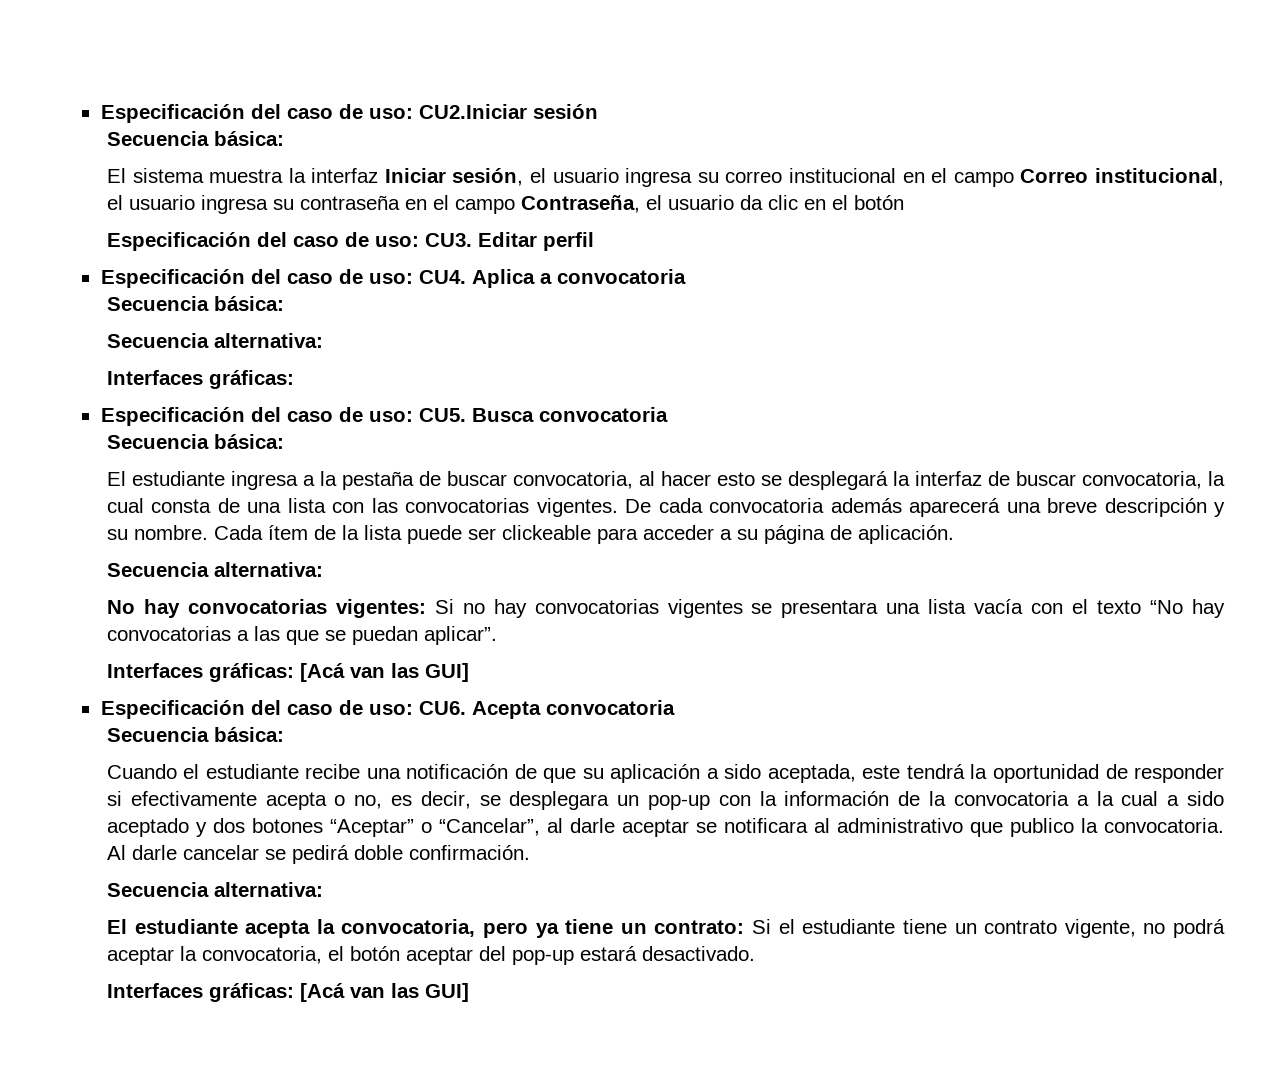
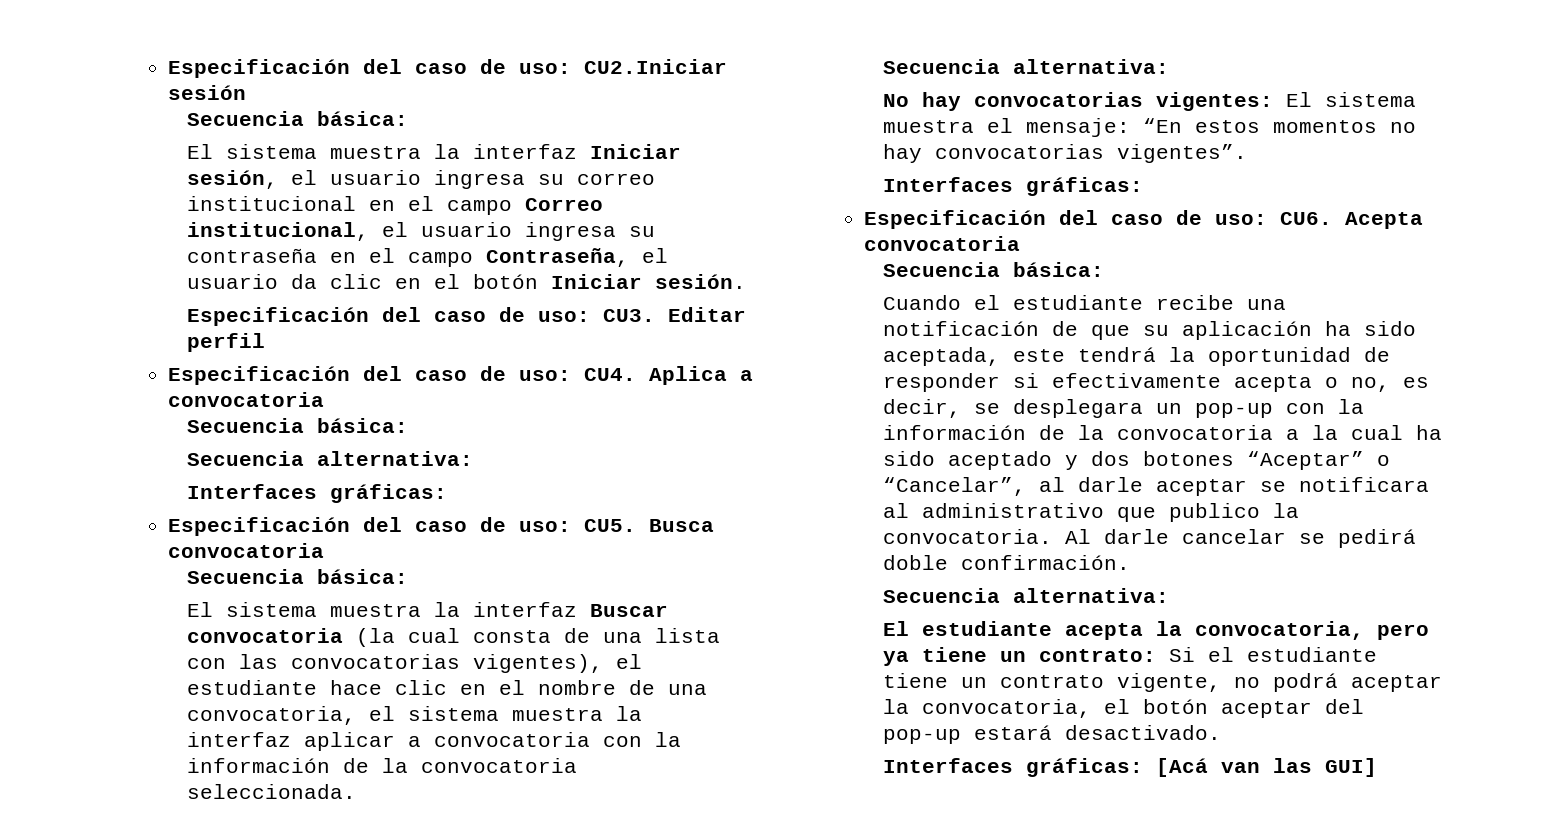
- El sistema muestra la interfaz Iniciar sesión, el usuario ingresa su correo institucional en el campo Correo institucional, el usuario ingresa su contraseña en el campo Contraseña, el usuario da clic en el botón
+ El sistema muestra la interfaz Iniciar sesión, el usuario ingresa su correo institucional en el campo Correo institucional, el usuario ingresa su contraseña en el campo Contraseña, el usuario da clic en el botón Iniciar sesión.
- El estudiante ingresa a la pestaña de buscar convocatoria, al hacer esto se desplegará la interfaz de buscar convocatoria, la cual consta de una lista con las convocatorias vigentes. De cada convocatoria además aparecerá una breve descripción y su nombre. Cada ítem de la lista puede ser clickeable para acceder a su página de aplicación.
+ El sistema muestra la interfaz Buscar convocatoria (la cual consta de una lista con las convocatorias vigentes), el estudiante hace clic en el nombre de una convocatoria, el sistema muestra la interfaz aplicar a convocatoria con la información de la convocatoria seleccionada.
- No hay convocatorias vigentes: Si no hay convocatorias vigentes se presentara una lista vacía con el texto “No hay convocatorias a las que se puedan aplicar”.
- Interfaces gráficas: [Acá van las GUI]
+ No hay convocatorias vigentes: El sistema muestra el mensaje: “En estos momentos no hay convocatorias vigentes”.
+ Interfaces gráficas:
- Cuando el estudiante recibe una notificación de que su aplicación a sido aceptada, este tendrá la oportunidad de responder si efectivamente acepta o no, es decir, se desplegara un pop-up con la información de la convocatoria a la cual a sido aceptado y dos botones “Aceptar” o “Cancelar”, al darle aceptar se notificara al administrativo que publico la convocatoria.
+ Cuando el estudiante recibe una notificación de que su aplicación ha sido aceptada, este tendrá la oportunidad de responder si efectivamente acepta o no, es decir, se desplegara un pop-up con la información de la convocatoria a la cual ha sido aceptado y dos botones “Aceptar” o “Cancelar”, al darle aceptar se notificara al administrativo que publico la convocatoria.

